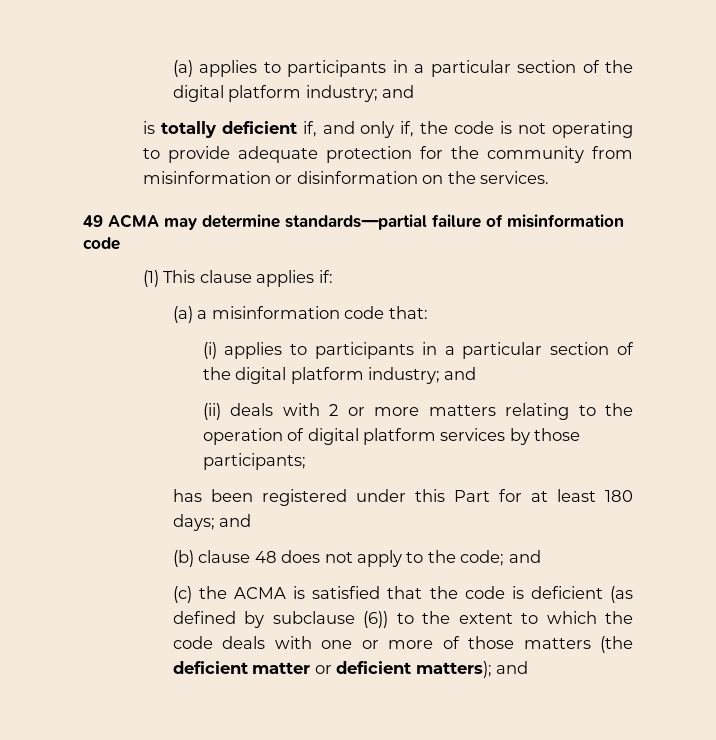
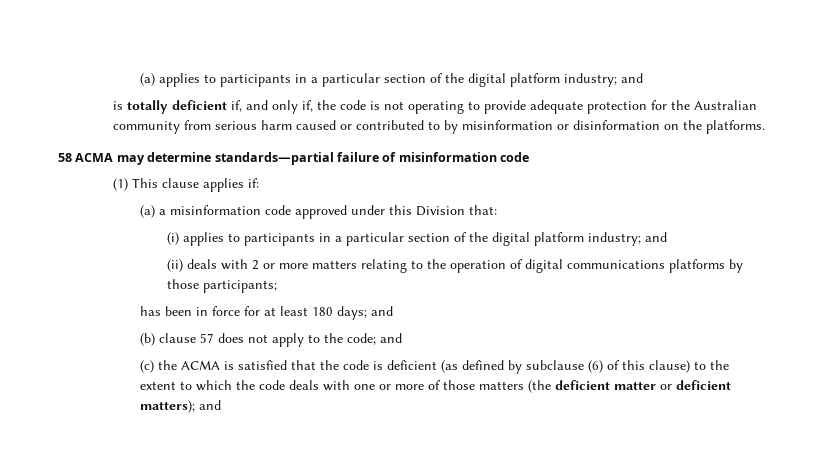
- is totally deficient if, and only if, the code is not operating to provide adequate protection for the community from misinformation or disinformation on the services.
- 49 ACMA may determine standards—partial failure of misinformation code
+ is totally deficient if, and only if, the code is not operating to provide adequate protection for the Australian community from serious harm caused or contributed to by misinformation or disinformation on the platforms.
+ 58 ACMA may determine standards—partial failure of misinformation code
- (a) a misinformation code that:
+ (a) a misinformation code approved under this Division that:
- (ii) deals with 2 or more matters relating to the operation of digital platform services by those participants;
+ (ii) deals with 2 or more matters relating to the operation of digital communications platforms by those participants;
- has been registered under this Part for at least 180 days; and
+ has been in force for at least 180 days; and
- (b) clause 48 does not apply to the code; and
+ (b) clause 57 does not apply to the code; and
- (c) the ACMA is satisfied that the code is deficient (as defined by subclause (6)) to the extent to which the code deals with one or more of those matters (the deficient matter or deficient matters); and
+ (c) the ACMA is satisfied that the code is deficient (as defined by subclause (6) of this clause) to the extent to which the code deals with one or more of those matters (the deficient matter or deficient matters); and

